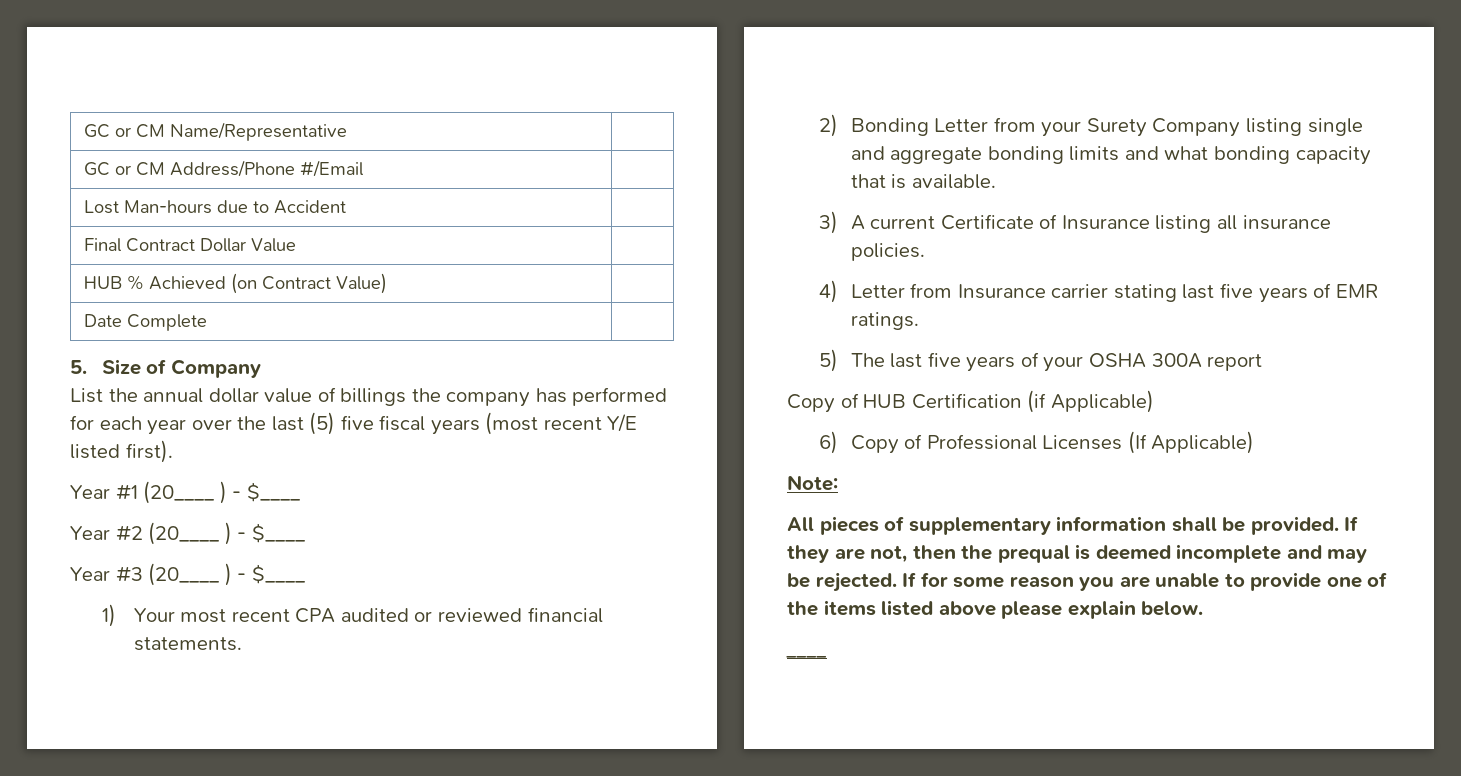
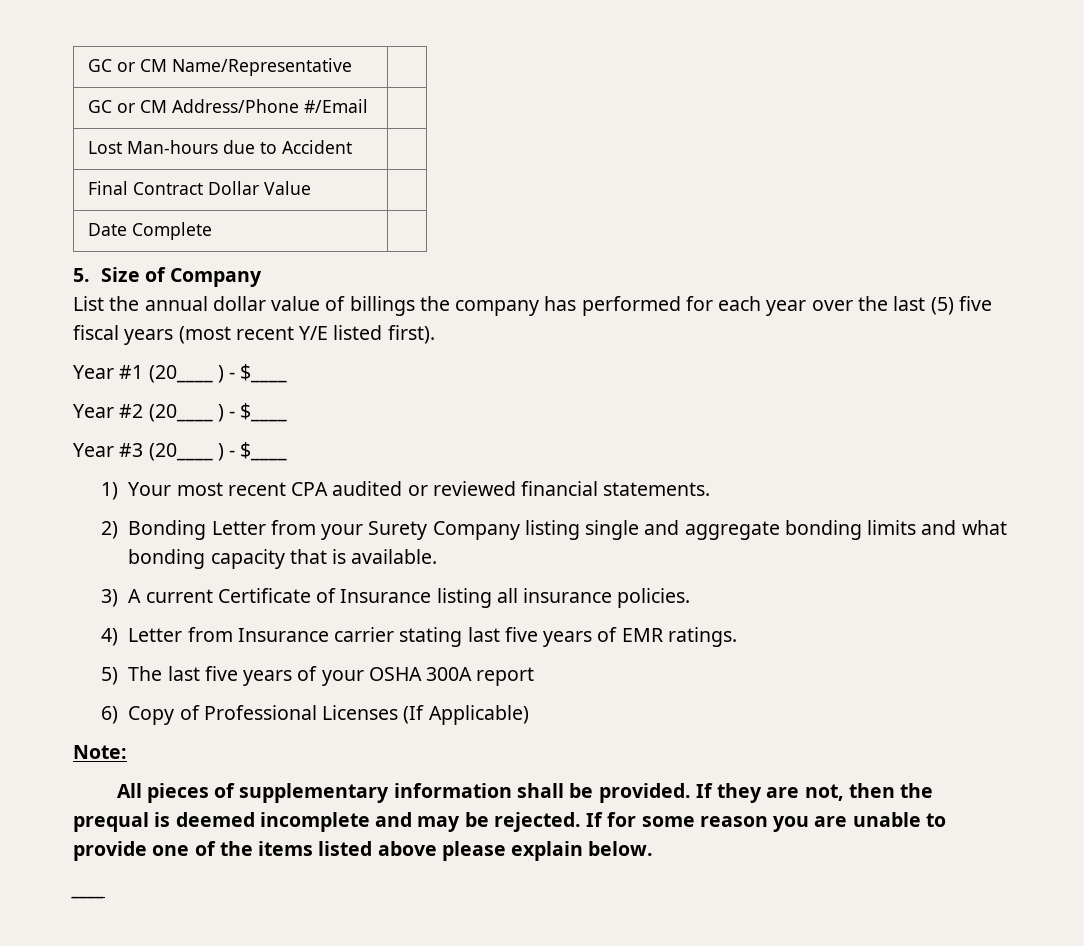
- HUB % Achieved (on Contract Value) |
- Copy of HUB Certification (if Applicable)

